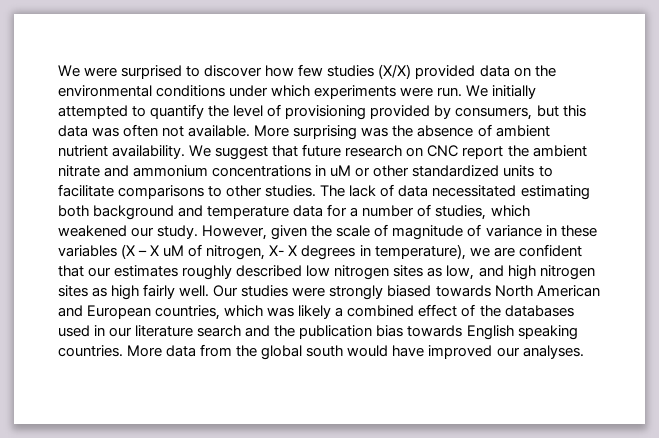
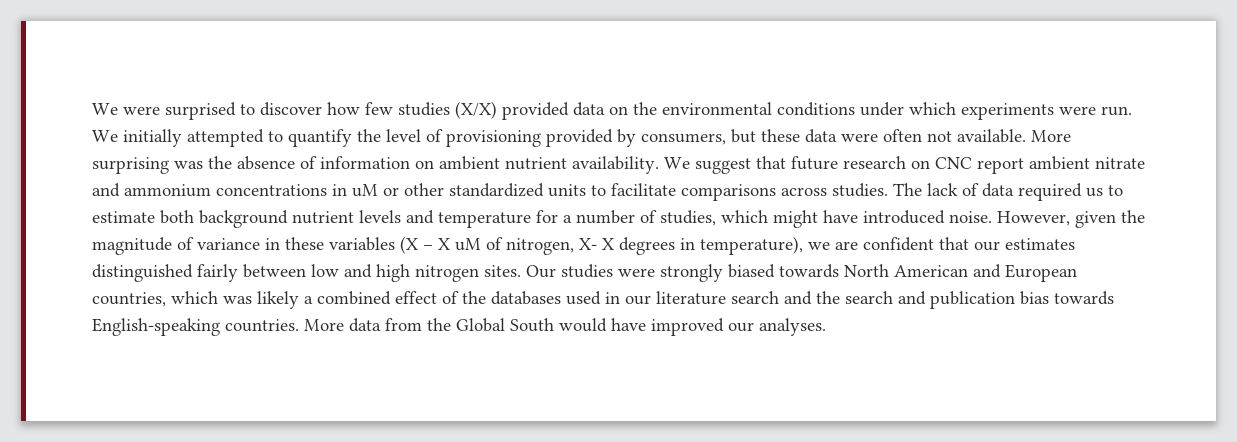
- We initially attempted to quantify the level of provisioning provided by consumers, but this data was often not available.
+ We initially attempted to quantify the level of provisioning provided by consumers, but these data were often not available.
- More surprising was the absence of ambient nutrient availability.
+ More surprising was the absence of information on ambient nutrient availability.
- We suggest that future research on CNC report the ambient nitrate and ammonium concentrations in uM or other standardized units to facilitate comparisons to other studies.
+ We suggest that future research on CNC report ambient nitrate and ammonium concentrations in uM or other standardized units to facilitate comparisons across studies.
- The lack of data necessitated estimating both background and temperature data for a number of studies, which weakened our study.
+ The lack of data required us to estimate both background nutrient levels and temperature for a number of studies, which might have introduced noise.
- However, given the scale of magnitude of variance in these variables (X – X uM of nitrogen, X- X degrees in temperature), we are confident that our estimates roughly described low nitrogen sites as low, and high nitrogen sites as high fairly well.
+ However, given the magnitude of variance in these variables (X – X uM of nitrogen, X- X degrees in temperature), we are confident that our estimates distinguished fairly between low and high nitrogen sites.
- Our studies were strongly biased towards North American and European countries, which was likely a combined effect of the databases used in our literature search and the publication bias towards English speaking countries.
+ Our studies were strongly biased towards North American and European countries, which was likely a combined effect of the databases used in our literature search and the search and publication bias towards English-speaking countries.
- More data from the global south would have improved our analyses.
+ More data from the Global South would have improved our analyses.

